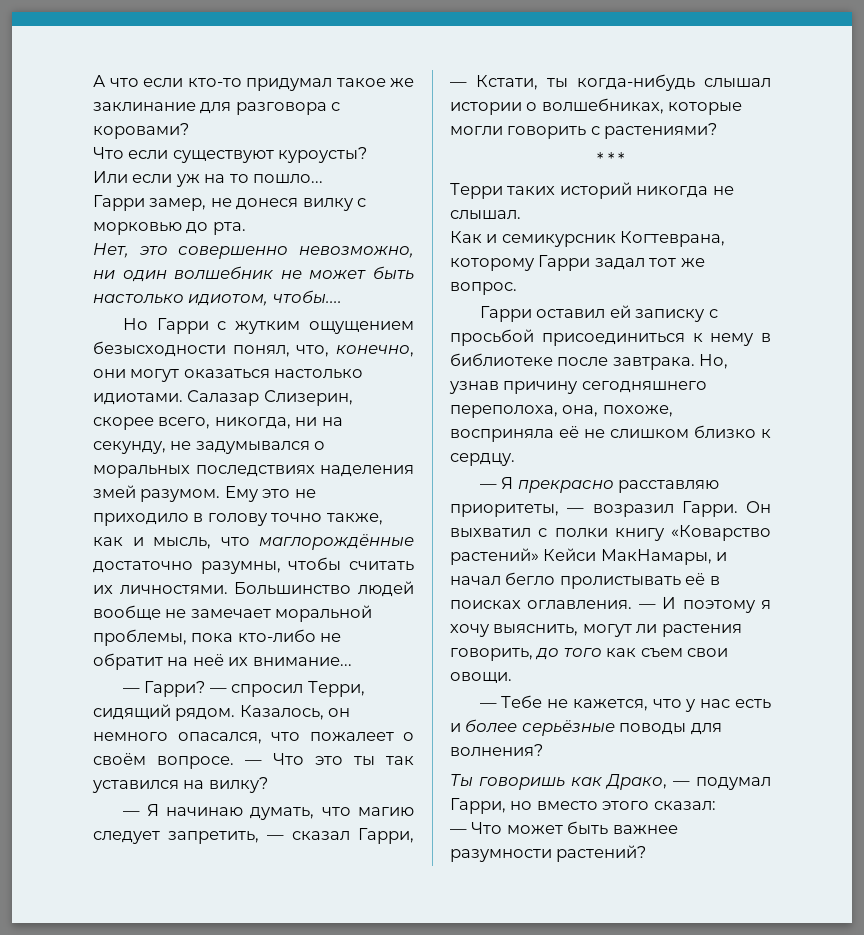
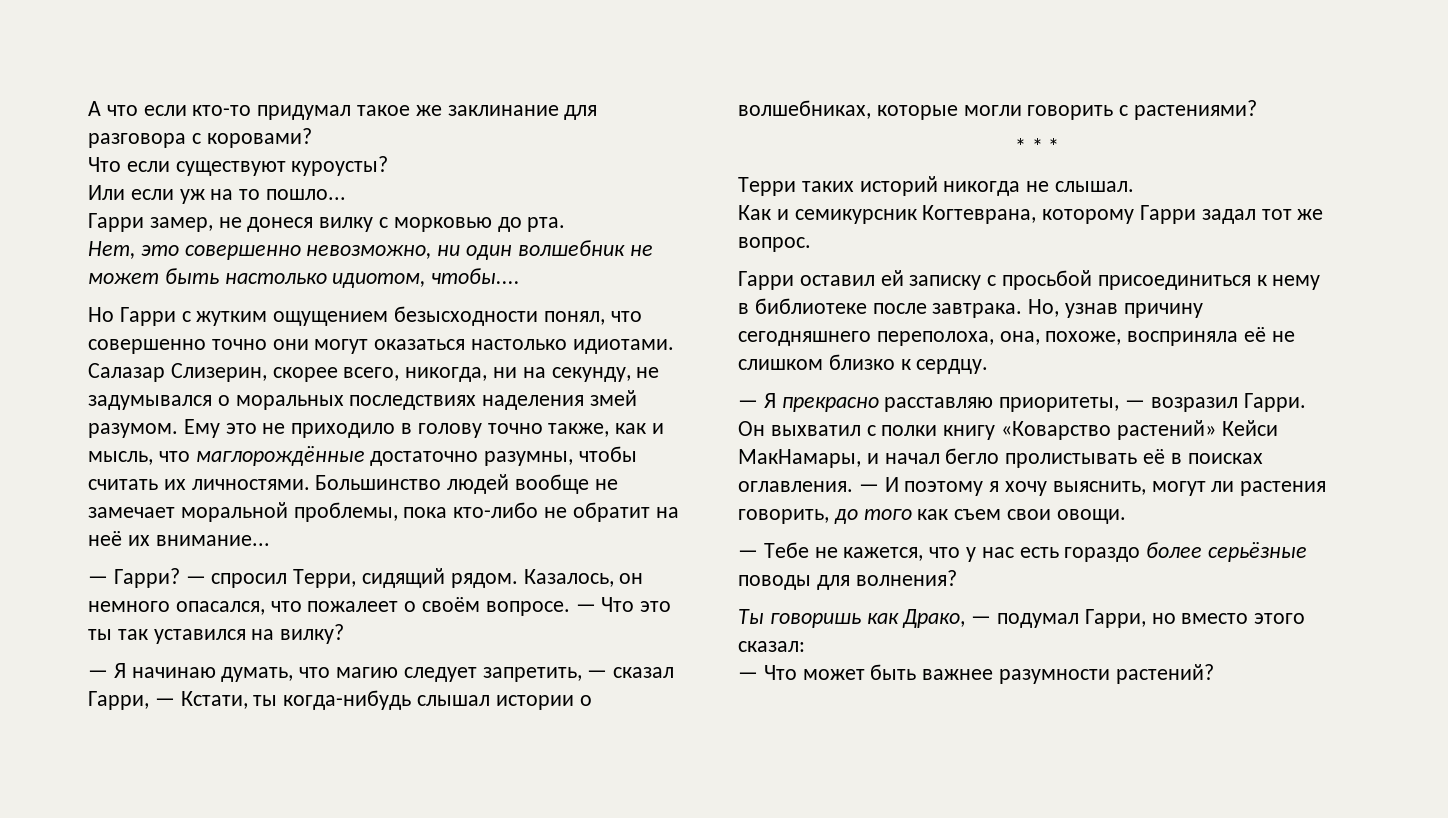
- Но Гарри с жутким ощущением безысходности понял, что, конечно, они могут оказаться настолько идиотами.
+ Но Гарри с жутким ощущением безысходности понял, что совершенно точно они могут оказаться настолько идиотами.
- — Тебе не кажется, что у нас есть и более серьёзные поводы для волнения?
+ — Тебе не кажется, что у нас есть гораздо более серьёзные поводы для волнения?

